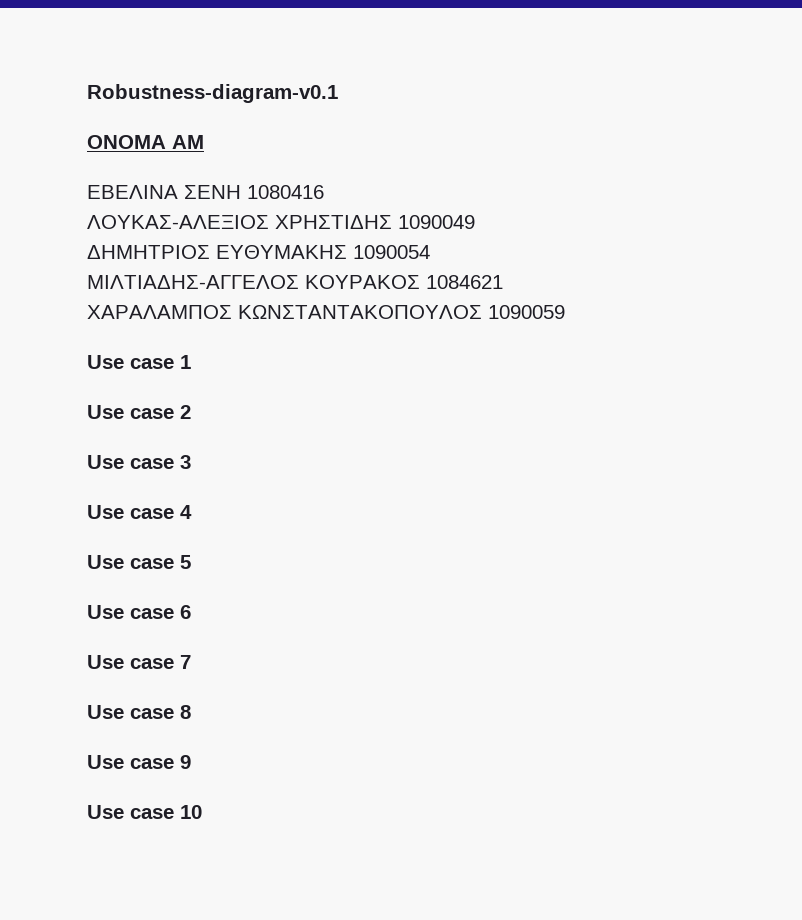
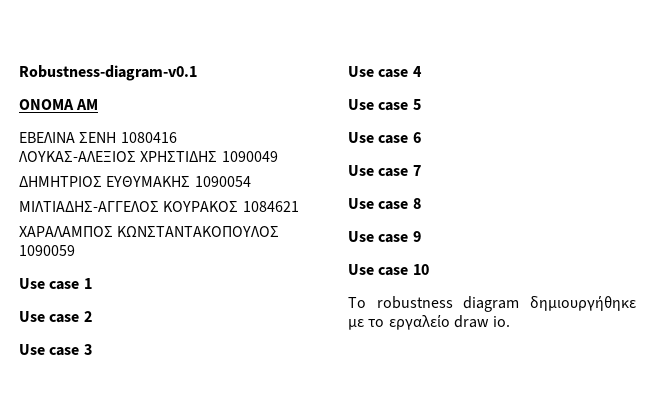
+ Το robustness diagram δημιουργήθηκε με το εργαλείο draw io.

